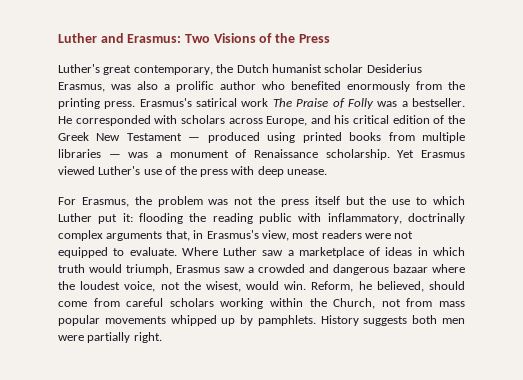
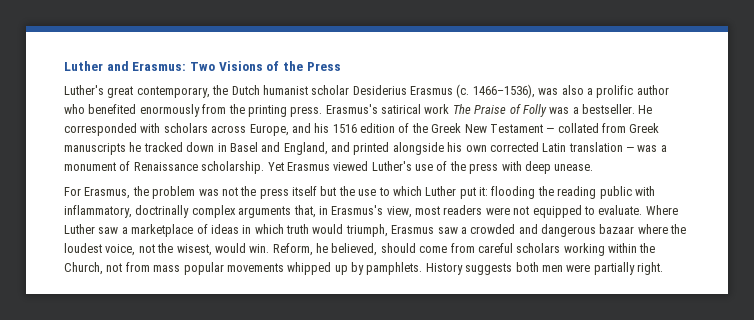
- Luther's great contemporary, the Dutch humanist scholar Desiderius Erasmus, was also a prolific author who benefited enormously from the printing press.
+ Luther's great contemporary, the Dutch humanist scholar Desiderius Erasmus (c. 1466–1536), was also a prolific author who benefited enormously from the printing press.
- He corresponded with scholars across Europe, and his critical edition of the Greek New Testament — produced using printed books from multiple libraries — was a monument of Renaissance scholarship.
+ He corresponded with scholars across Europe, and his 1516 edition of the Greek New Testament — collated from Greek manuscripts he tracked down in Basel and England, and printed alongside his own corrected Latin translation — was a monument of Renaissance scholarship.

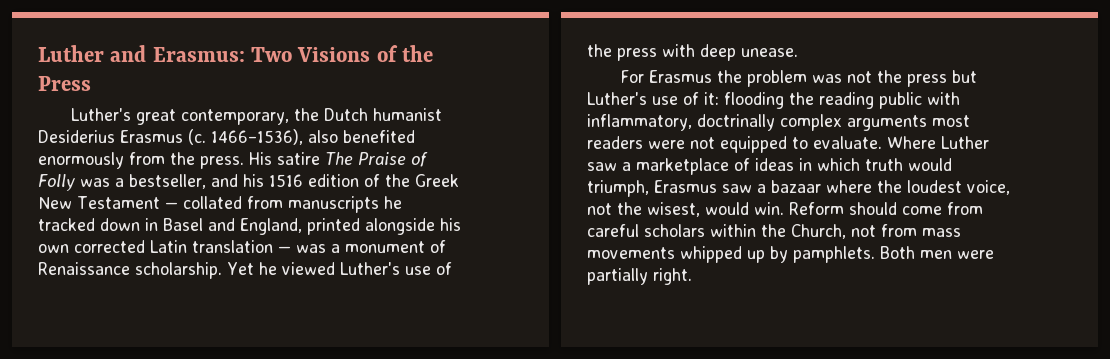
- Luther's great contemporary, the Dutch humanist scholar Desiderius Erasmus (c.
+ Luther's great contemporary, the Dutch humanist Desiderius Erasmus (c.
- 1466–1536), was also a prolific author who benefited enormously from the printing press. Erasmus's satirical work The Praise of Folly was a bestseller. He corresponded with scholars across Europe, and his 1516 edition of the Greek New Testament — collated from Greek manuscripts he tracked down in Basel and England, and printed alongside his own corrected Latin translation — was a monument of Renaissance scholarship.
+ 1466–1536), also benefited enormously from the press. His satire The Praise of Folly was a bestseller, and his 1516 edition of the Greek New Testament — collated from manuscripts he tracked down in Basel and England, printed alongside his own corrected Latin translation — was a monument of Renaissance scholarship.
- Yet Erasmus viewed Luther's use of the press with deep unease.
+ Yet he viewed Luther's use of the press with deep unease.
- For Erasmus, the problem was not the press itself but the use to which Luther put it: flooding the reading public with inflammatory, doctrinally complex arguments that, in Erasmus's view, most readers were not equipped to evaluate.
+ For Erasmus the problem was not the press but Luther's use of it: flooding the reading public with inflammatory, doctrinally complex arguments most readers were not equipped to evaluate.
- Where Luther saw a marketplace of ideas in which truth would triumph, Erasmus saw a crowded and dangerous bazaar where the loudest voice, not the wisest, would win.
+ Where Luther saw a marketplace of ideas in which truth would triumph, Erasmus saw a bazaar where the loudest voice, not the wisest, would win.
- Reform, he believed, should come from careful scholars working within the Church, not from mass popular movements whipped up by pamphlets.
+ Reform should come from careful scholars within the Church, not from mass movements whipped up by pamphlets.
- History suggests both men were partially right.
+ Both men were partially right.

